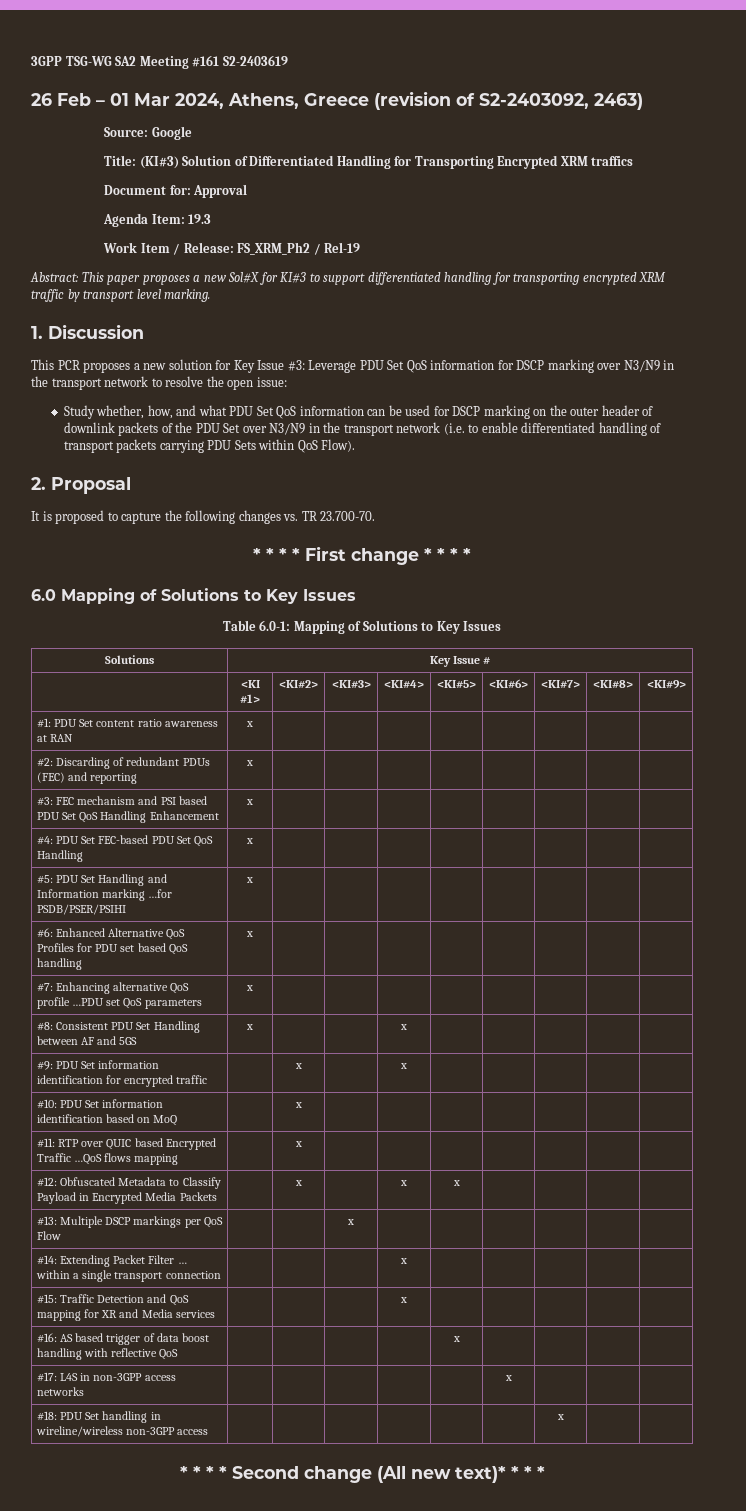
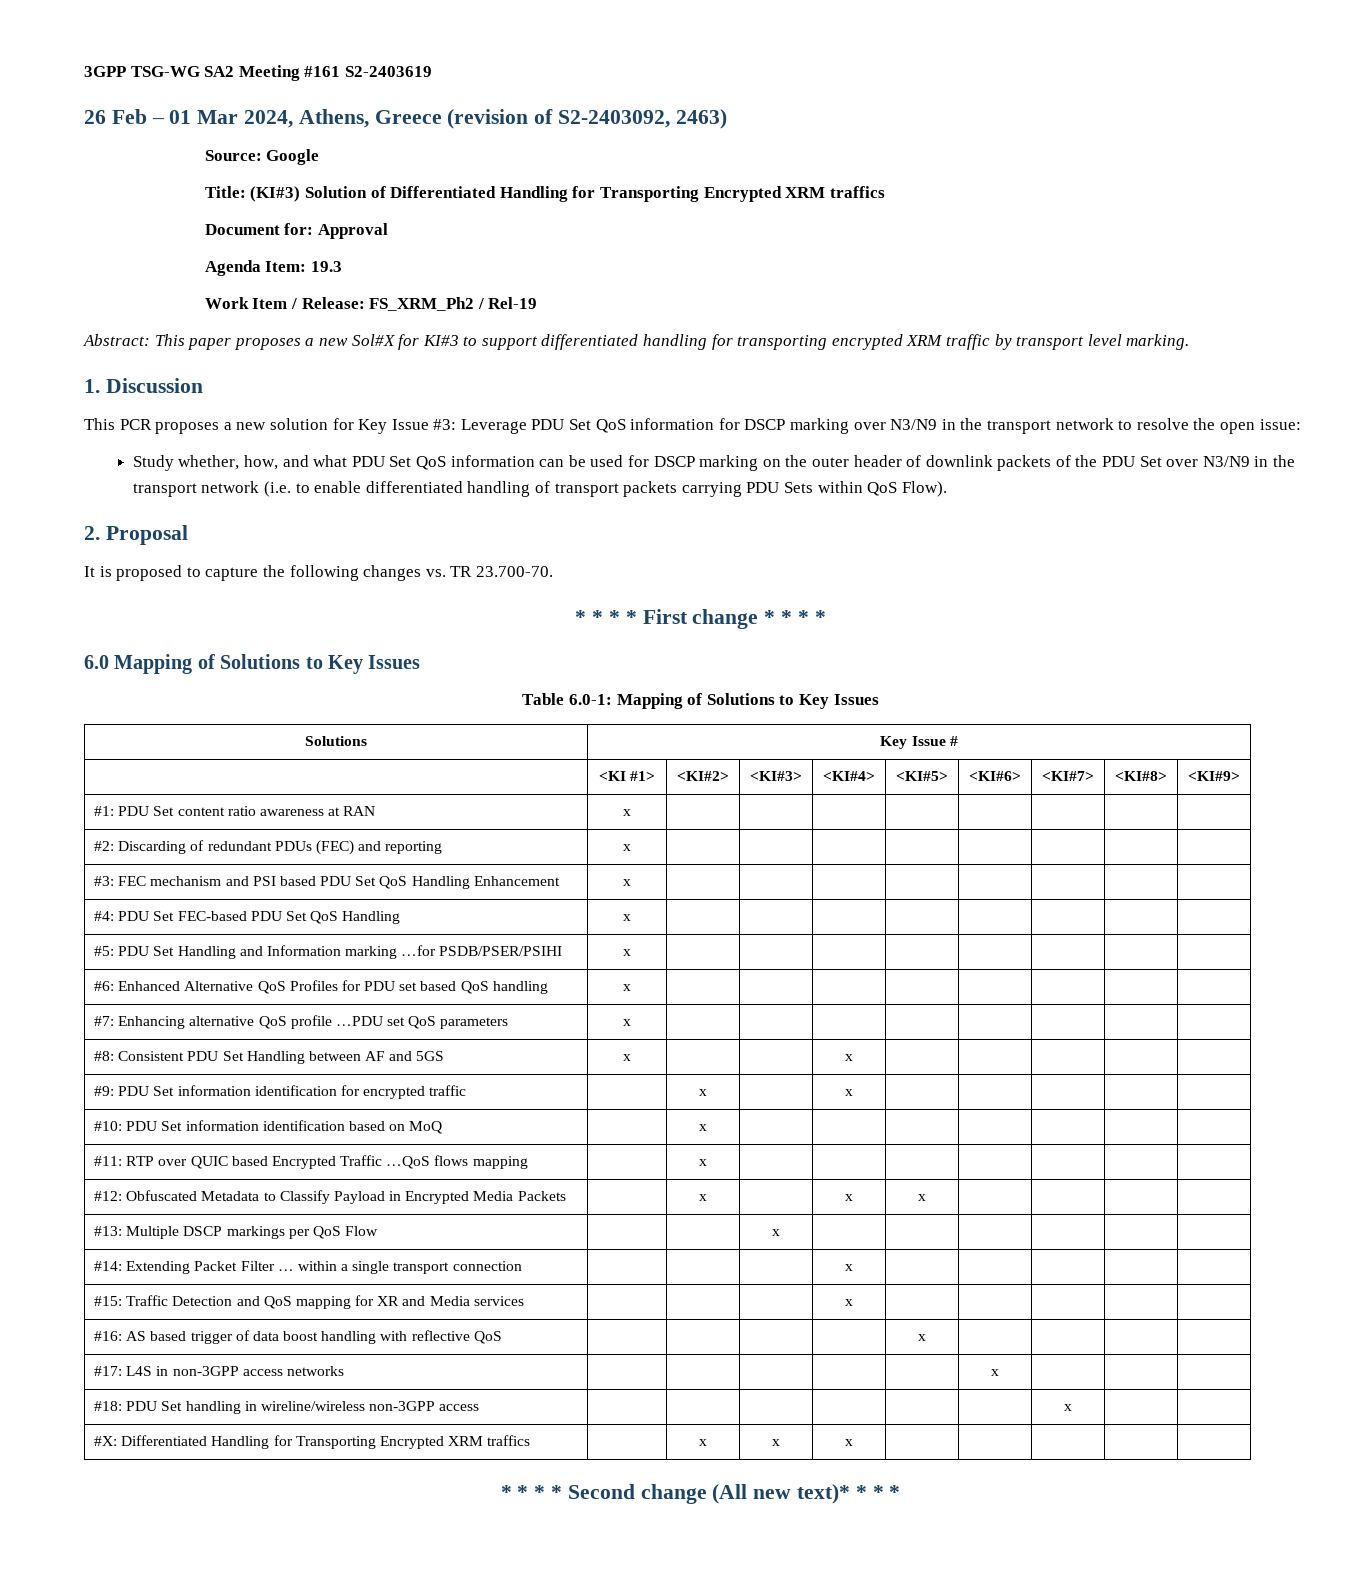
+ #X: Differentiated Handling for Transporting Encrypted XRM traffics | | x | x | x | | | | |

